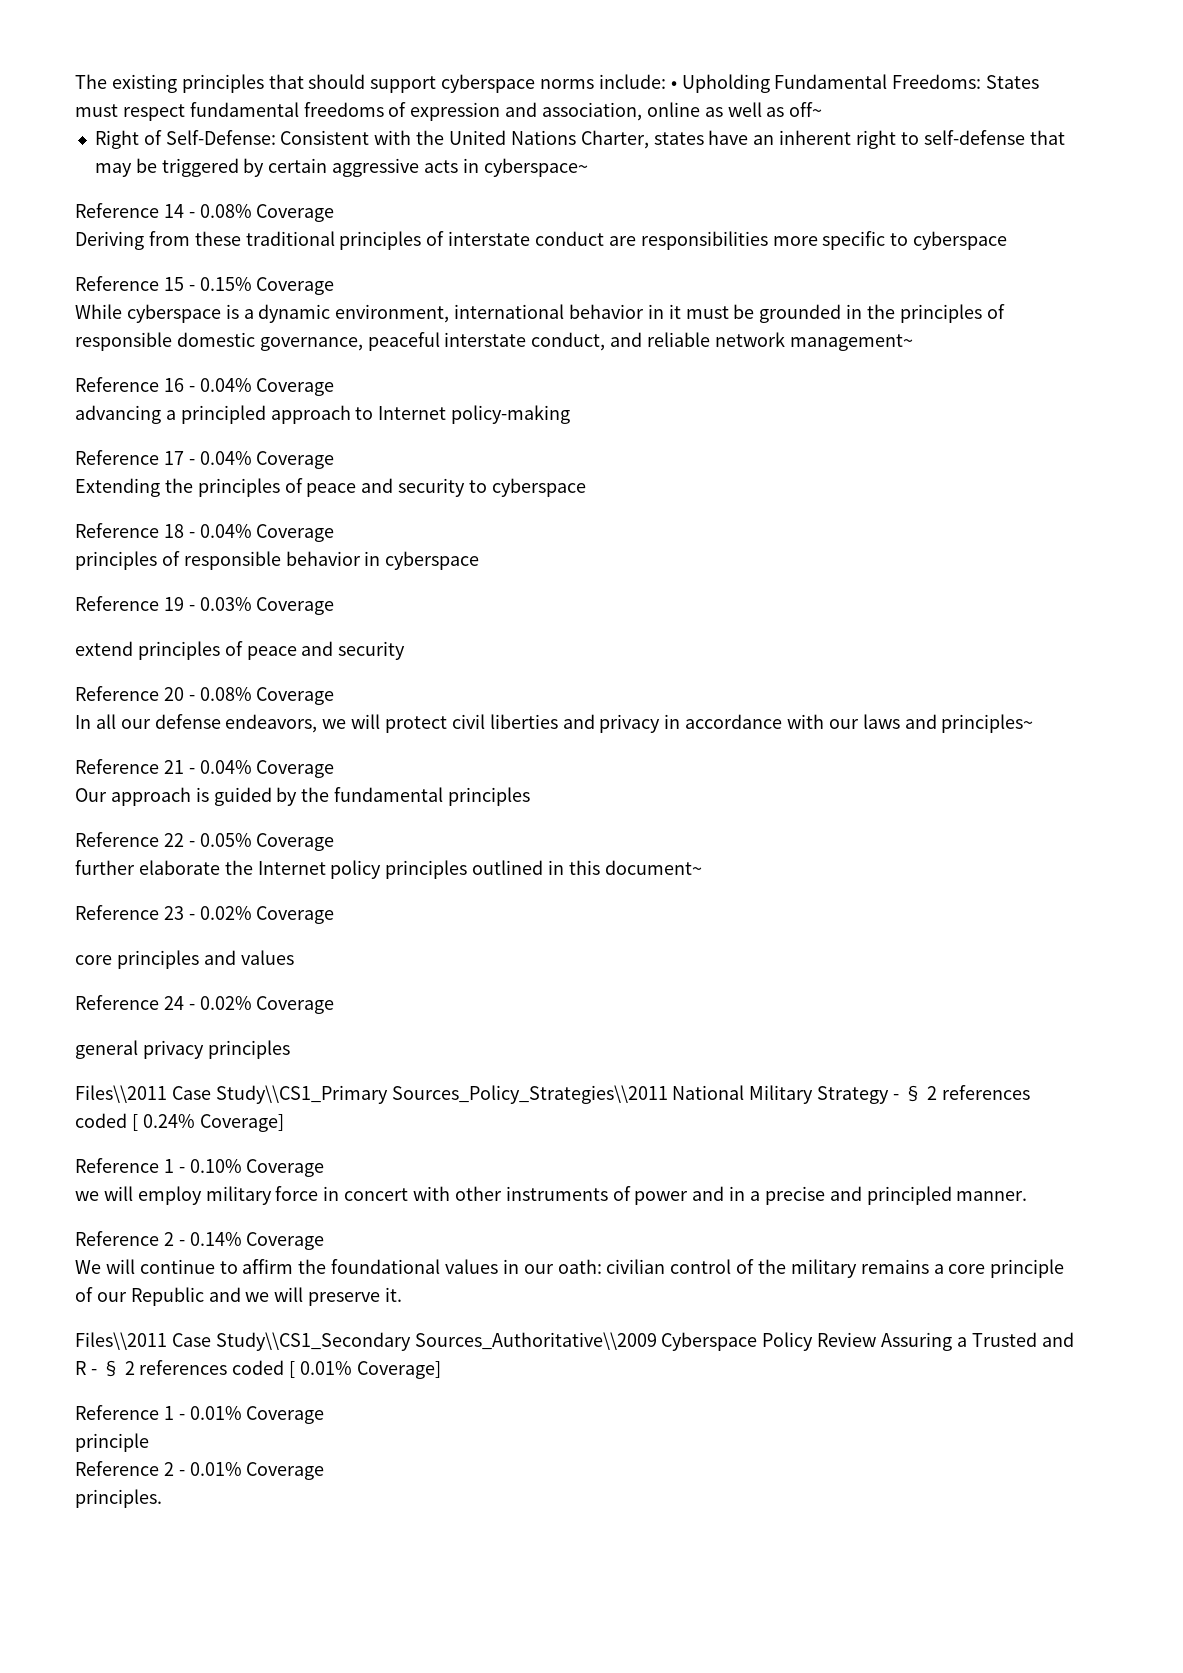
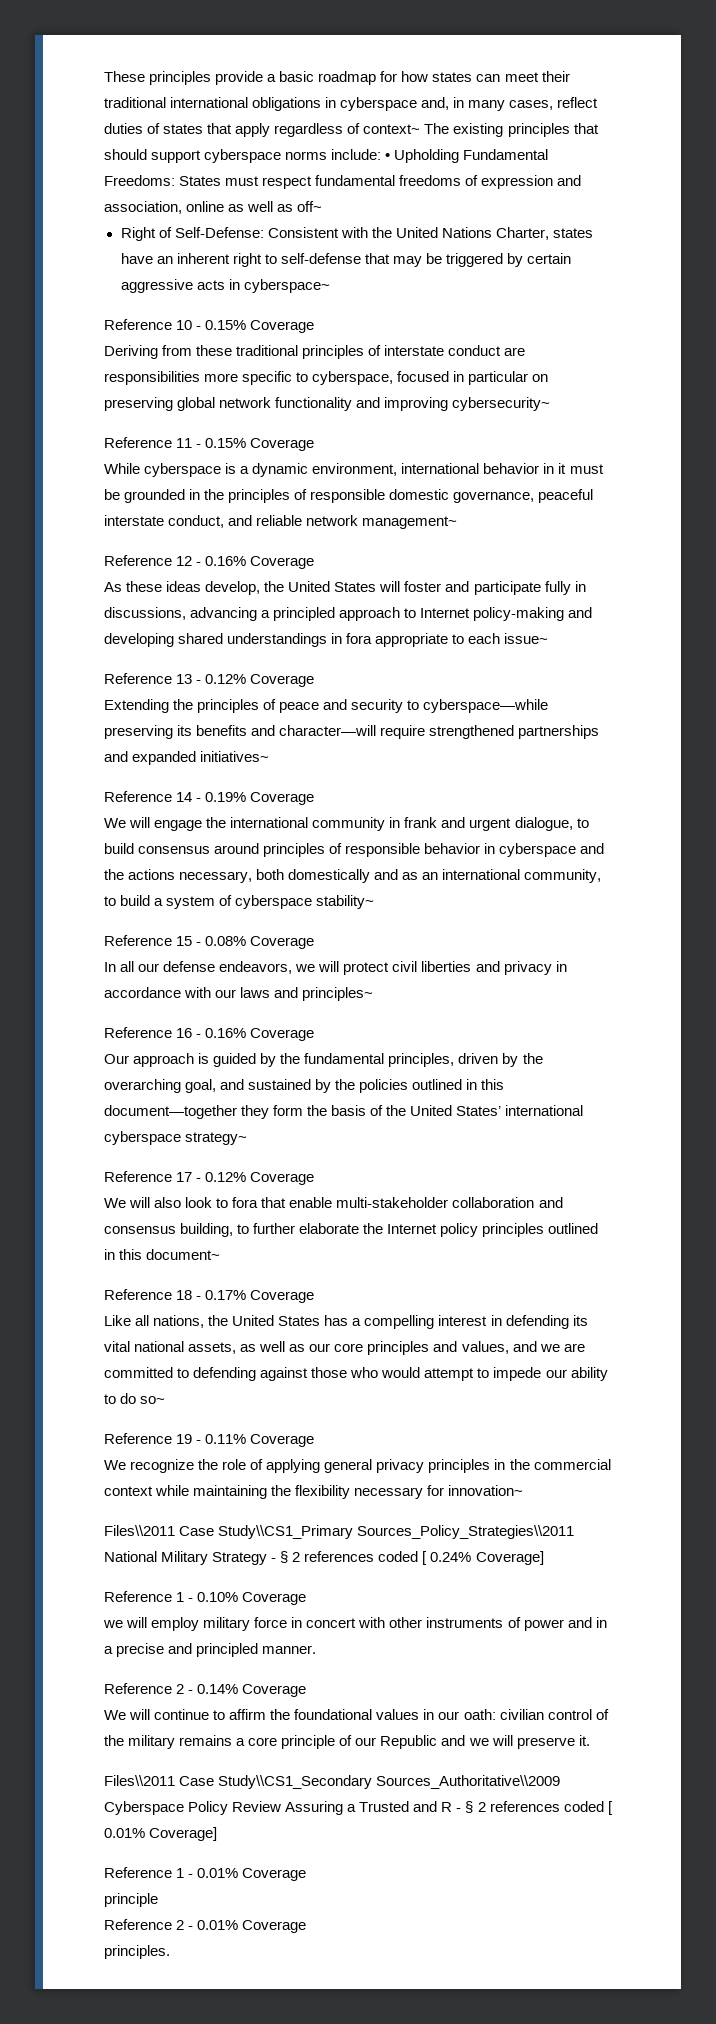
- The existing principles that should support cyberspace norms include: • Upholding Fundamental Freedoms: States must respect fundamental freedoms of expression and association, online as well as off~
+ These principles provide a basic roadmap for how states can meet their traditional international obligations in cyberspace and, in many cases, reflect duties of states that apply regardless of context~ The existing principles that should support cyberspace norms include: • Upholding Fundamental Freedoms: States must respect fundamental freedoms of expression and association, online as well as off~
- Reference 14 - 0.08% Coverage
+ Reference 10 - 0.15% Coverage
- Deriving from these traditional principles of interstate conduct are responsibilities more specific to cyberspace
- Reference 15 - 0.15% Coverage
+ Deriving from these traditional principles of interstate conduct are responsibilities more specific to cyberspace, focused in particular on preserving global network functionality and improving cybersecurity~
+ Reference 11 - 0.15% Coverage
- Reference 16 - 0.04% Coverage
- advancing a principled approach to Internet policy-making
- Reference 17 - 0.04% Coverage
+ Reference 12 - 0.16% Coverage
+ As these ideas develop, the United States will foster and participate fully in discussions, advancing a principled approach to Internet policy-making and developing shared understandings in fora appropriate to each issue~
+ Reference 13 - 0.12% Coverage
- Extending the principles of peace and security to cyberspace
- Reference 18 - 0.04% Coverage
- principles of responsible behavior in cyberspace
- Reference 19 - 0.03% Coverage
- extend principles of peace and security
- Reference 20 - 0.08% Coverage
+ Extending the principles of peace and security to cyberspace—while preserving its benefits and character—will require strengthened partnerships and expanded initiatives~
+ Reference 14 - 0.19% Coverage
+ We will engage the international community in frank and urgent dialogue, to build consensus around principles of responsible behavior in cyberspace and the actions necessary, both domestically and as an international community, to build a system of cyberspace stability~
+ Reference 15 - 0.08% Coverage
- Reference 21 - 0.04% Coverage
+ Reference 16 - 0.16% Coverage
- Our approach is guided by the fundamental principles
- Reference 22 - 0.05% Coverage
- further elaborate the Internet policy principles outlined in this document~
+ Our approach is guided by the fundamental principles, driven by the overarching goal, and sustained by the policies outlined in this document—together they form the basis of the United States’ international cyberspace strategy~
+ Reference 17 - 0.12% Coverage
+ We will also look to fora that enable multi-stakeholder collaboration and consensus building, to further elaborate the Internet policy principles outlined in this document~
- Reference 23 - 0.02% Coverage
- core principles and values
- Reference 24 - 0.02% Coverage
- general privacy principles
+ Reference 18 - 0.17% Coverage
+ Like all nations, the United States has a compelling interest in defending its vital national assets, as well as our core principles and values, and we are committed to defending against those who would attempt to impede our ability to do so~
+ Reference 19 - 0.11% Coverage
+ We recognize the role of applying general privacy principles in the commercial context while maintaining the flexibility necessary for innovation~

